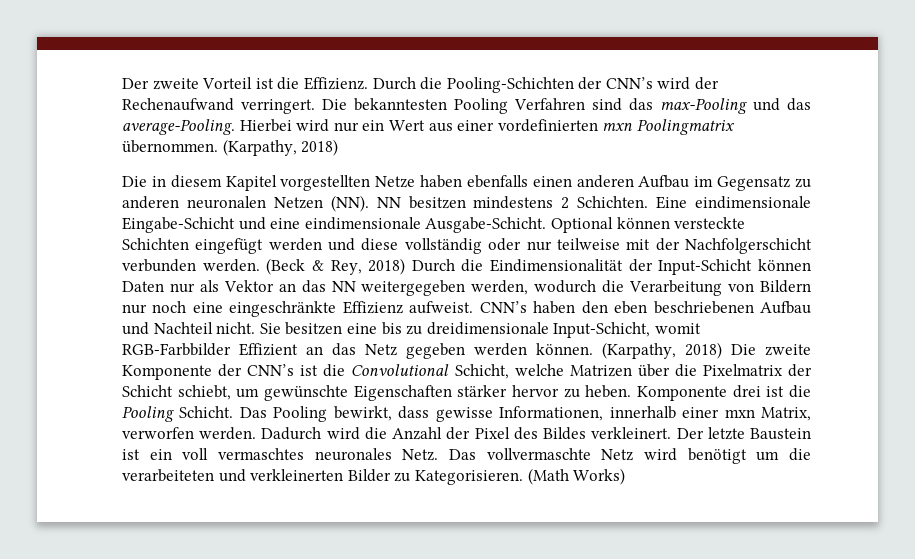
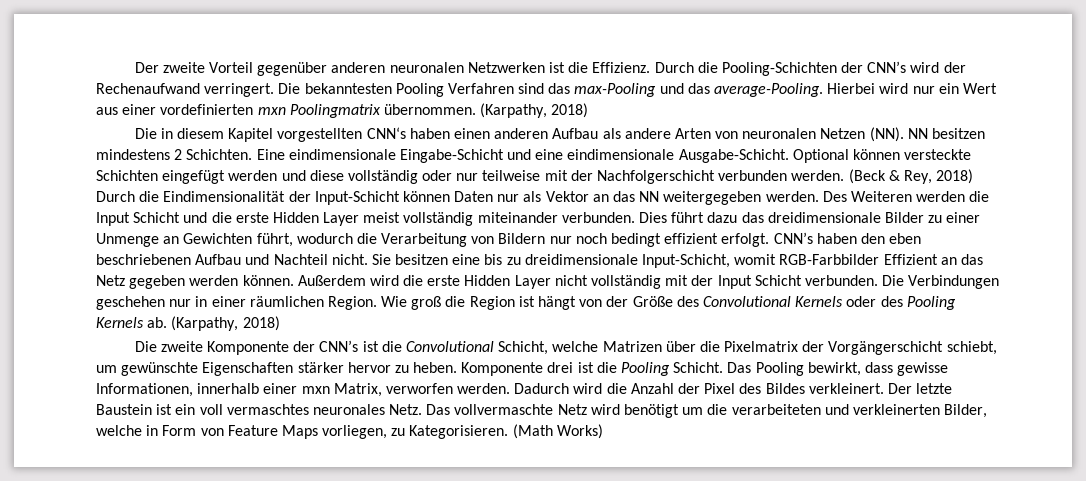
- Der zweite Vorteil ist die Effizienz.
+ Der zweite Vorteil gegenüber anderen neuronalen Netzwerken ist die Effizienz.
- Die in diesem Kapitel vorgestellten Netze haben ebenfalls einen anderen Aufbau im Gegensatz zu anderen neuronalen Netzen (NN). NN besitzen mindestens 2 Schichten.
+ Die in diesem Kapitel vorgestellten CNN‘s haben einen anderen Aufbau als andere Arten von neuronalen Netzen (NN). NN besitzen mindestens 2 Schichten.
- (Beck & Rey, 2018) Durch die Eindimensionalität der Input-Schicht können Daten nur als Vektor an das NN weitergegeben werden, wodurch die Verarbeitung von Bildern nur noch eine eingeschränkte Effizienz aufweist.
+ (Beck & Rey, 2018) Durch die Eindimensionalität der Input-Schicht können Daten nur als Vektor an das NN weitergegeben werden. Des Weiteren werden die Input Schicht und die erste Hidden Layer meist vollständig miteinander verbunden. Dies führt dazu das dreidimensionale Bilder zu einer Unmenge an Gewichten führt, wodurch die Verarbeitung von Bildern nur noch bedingt effizient erfolgt.
- (Karpathy, 2018) Die zweite Komponente der CNN’s ist die Convolutional Schicht, welche Matrizen über die Pixelmatrix der Schicht schiebt, um gewünschte Eigenschaften stärker hervor zu heben.
+ Außerdem wird die erste Hidden Layer nicht vollständig mit der Input Schicht verbunden. Die Verbindungen geschehen nur in einer räumlichen Region. Wie groß die Region ist hängt von der Größe des Convolutional Kernels oder des Pooling Kernels ab. (Karpathy, 2018)
+ Die zweite Komponente der CNN’s ist die Convolutional Schicht, welche Matrizen über die Pixelmatrix der Vorgängerschicht schiebt, um gewünschte Eigenschaften stärker hervor zu heben.
- Das vollvermaschte Netz wird benötigt um die verarbeiteten und verkleinerten Bilder zu Kategorisieren.
+ Das vollvermaschte Netz wird benötigt um die verarbeiteten und verkleinerten Bilder, welche in Form von Feature Maps vorliegen, zu Kategorisieren.

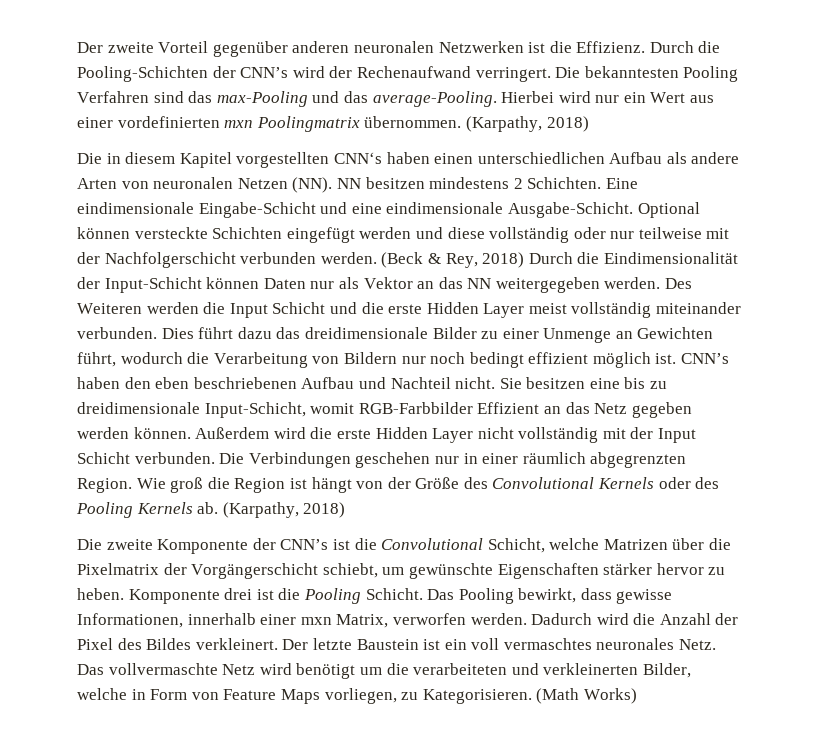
- Die in diesem Kapitel vorgestellten CNN‘s haben einen anderen Aufbau als andere Arten von neuronalen Netzen (NN). NN besitzen mindestens 2 Schichten.
+ Die in diesem Kapitel vorgestellten CNN‘s haben einen unterschiedlichen Aufbau als andere Arten von neuronalen Netzen (NN). NN besitzen mindestens 2 Schichten.
- Dies führt dazu das dreidimensionale Bilder zu einer Unmenge an Gewichten führt, wodurch die Verarbeitung von Bildern nur noch bedingt effizient erfolgt.
+ Dies führt dazu das dreidimensionale Bilder zu einer Unmenge an Gewichten führt, wodurch die Verarbeitung von Bildern nur noch bedingt effizient möglich ist.
- Die Verbindungen geschehen nur in einer räumlichen Region.
+ Die Verbindungen geschehen nur in einer räumlich abgegrenzten Region.

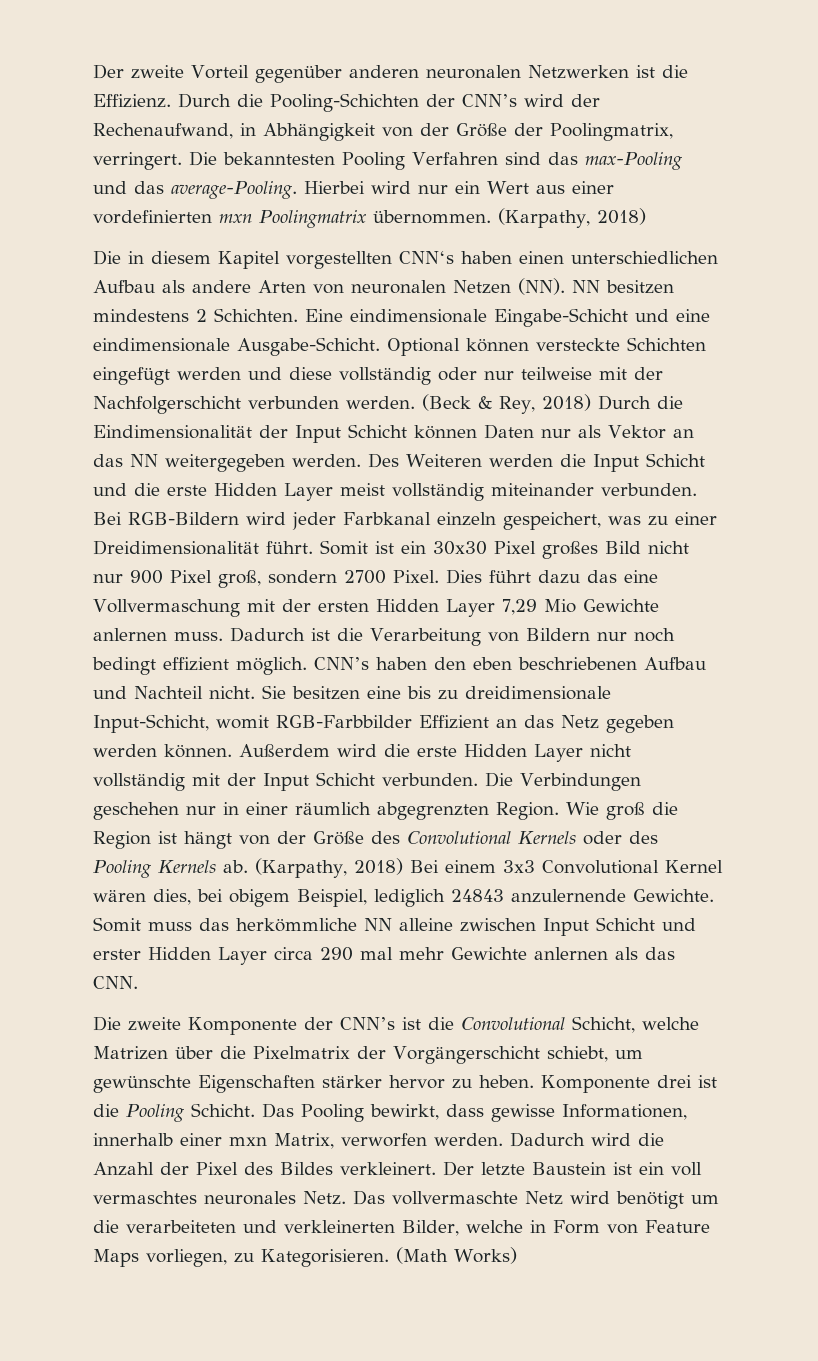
- Durch die Pooling-Schichten der CNN’s wird der Rechenaufwand verringert.
+ Durch die Pooling-Schichten der CNN’s wird der Rechenaufwand, in Abhängigkeit von der Größe der Poolingmatrix, verringert.
- (Beck & Rey, 2018) Durch die Eindimensionalität der Input-Schicht können Daten nur als Vektor an das NN weitergegeben werden.
+ (Beck & Rey, 2018) Durch die Eindimensionalität der Input Schicht können Daten nur als Vektor an das NN weitergegeben werden.
- Dies führt dazu das dreidimensionale Bilder zu einer Unmenge an Gewichten führt, wodurch die Verarbeitung von Bildern nur noch bedingt effizient möglich ist.
+ Bei RGB-Bildern wird jeder Farbkanal einzeln gespeichert, was zu einer Dreidimensionalität führt. Somit ist ein 30x30 Pixel großes Bild nicht nur 900 Pixel groß, sondern 2700 Pixel. Dies führt dazu das eine Vollvermaschung mit der ersten Hidden Layer 7,29 Mio Gewichte anlernen muss. Dadurch ist die Verarbeitung von Bildern nur noch bedingt effizient möglich.
- Wie groß die Region ist hängt von der Größe des Convolutional Kernels oder des Pooling Kernels ab. (Karpathy, 2018)
+ Wie groß die Region ist hängt von der Größe des Convolutional Kernels oder des Pooling Kernels ab. (Karpathy, 2018) Bei einem 3x3 Convolutional Kernel wären dies, bei obigem Beispiel, lediglich 24843 anzulernende Gewichte. Somit muss das herkömmliche NN alleine zwischen Input Schicht und erster Hidden Layer circa 290 mal mehr Gewichte anlernen als das CNN.

